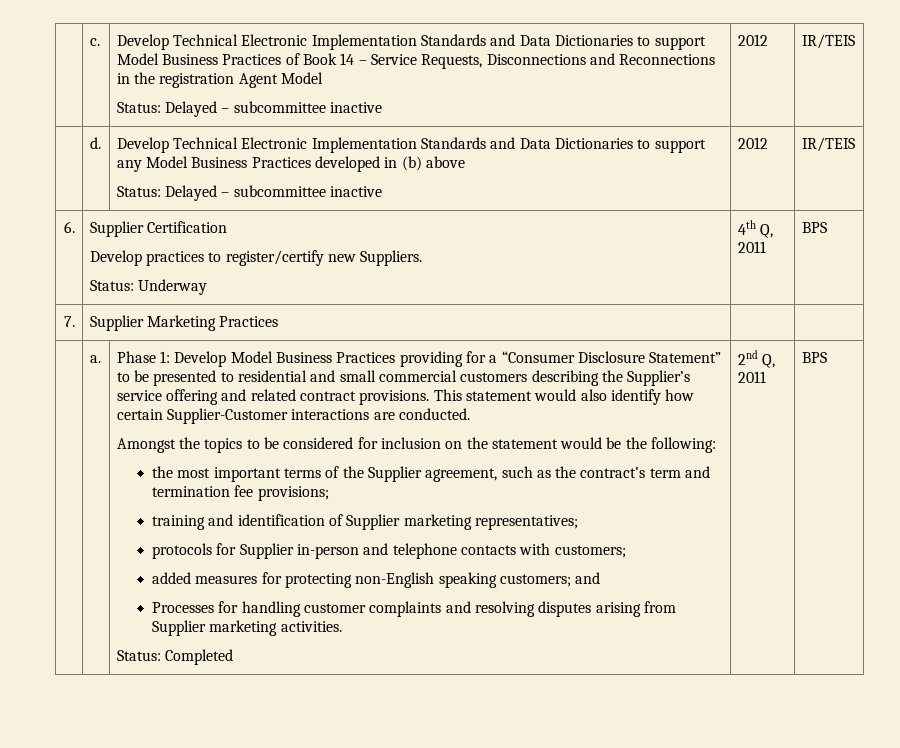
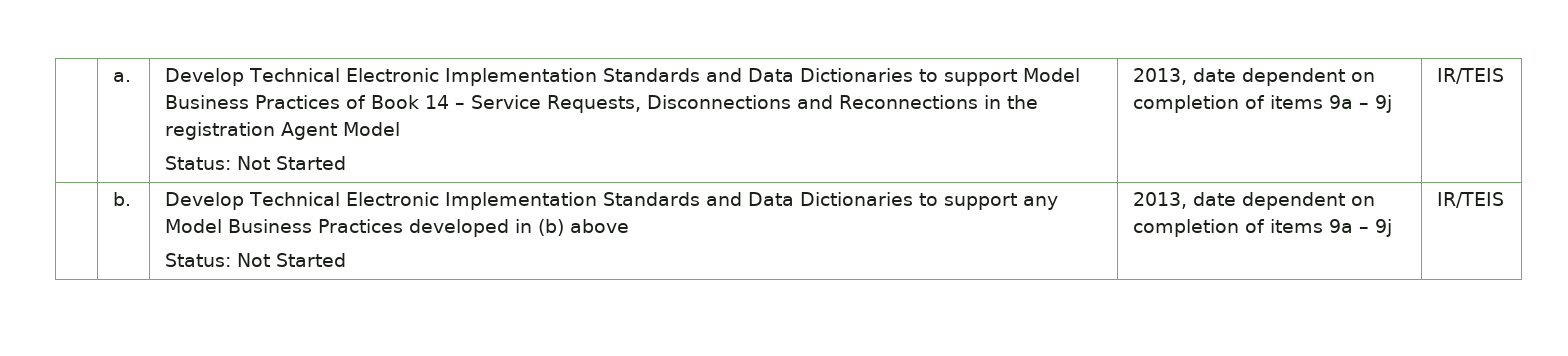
- c.
+ a.
  Develop Technical Electronic Implementation Standards and Data Dictionaries to support Model Business Practices of Book 14 – Service Requests, Disconnections and Reconnections in the registration Agent Model
- Status: Delayed – subcommittee inactive | 2012
+ Status: Not Started | 2013, date dependent on completion of items 9a – 9j
- | d. | Develop Technical Electronic Implementation Standards and Data Dictionaries to support any Model Business Practices developed in (b) above
- Status: Delayed – subcommittee inactive | 2012 | IR/TEIS
- 6. | Supplier Certification
- Develop practices to register/certify new Suppliers.
- Status: Underway | 4th Q, 2011 | BPS
- 7. | Supplier Marketing Practices | |
- | a. | Phase 1: Develop Model Business Practices providing for a “Consumer Disclosure Statement” to be presented to residential and small commercial customers describing the Supplier’s service offering and related contract provisions. This statement would also identify how certain Supplier-Customer interactions are conducted.
- Amongst the topics to be considered for inclusion on the statement would be the following:
- the most important terms of the Supplier agreement, such as the contract’s term and termination fee provisions;
- training and identification of Supplier marketing representatives;
- protocols for Supplier in-person and telephone contacts with customers;
- added measures for protecting non-English speaking customers; and
- Processes for handling customer complaints and resolving disputes arising from Supplier marketing activities.
- Status: Completed | 2nd Q, 2011 | BPS
+ | b. | Develop Technical Electronic Implementation Standards and Data Dictionaries to support any Model Business Practices developed in (b) above
+ Status: Not Started | 2013, date dependent on completion of items 9a – 9j | IR/TEIS

